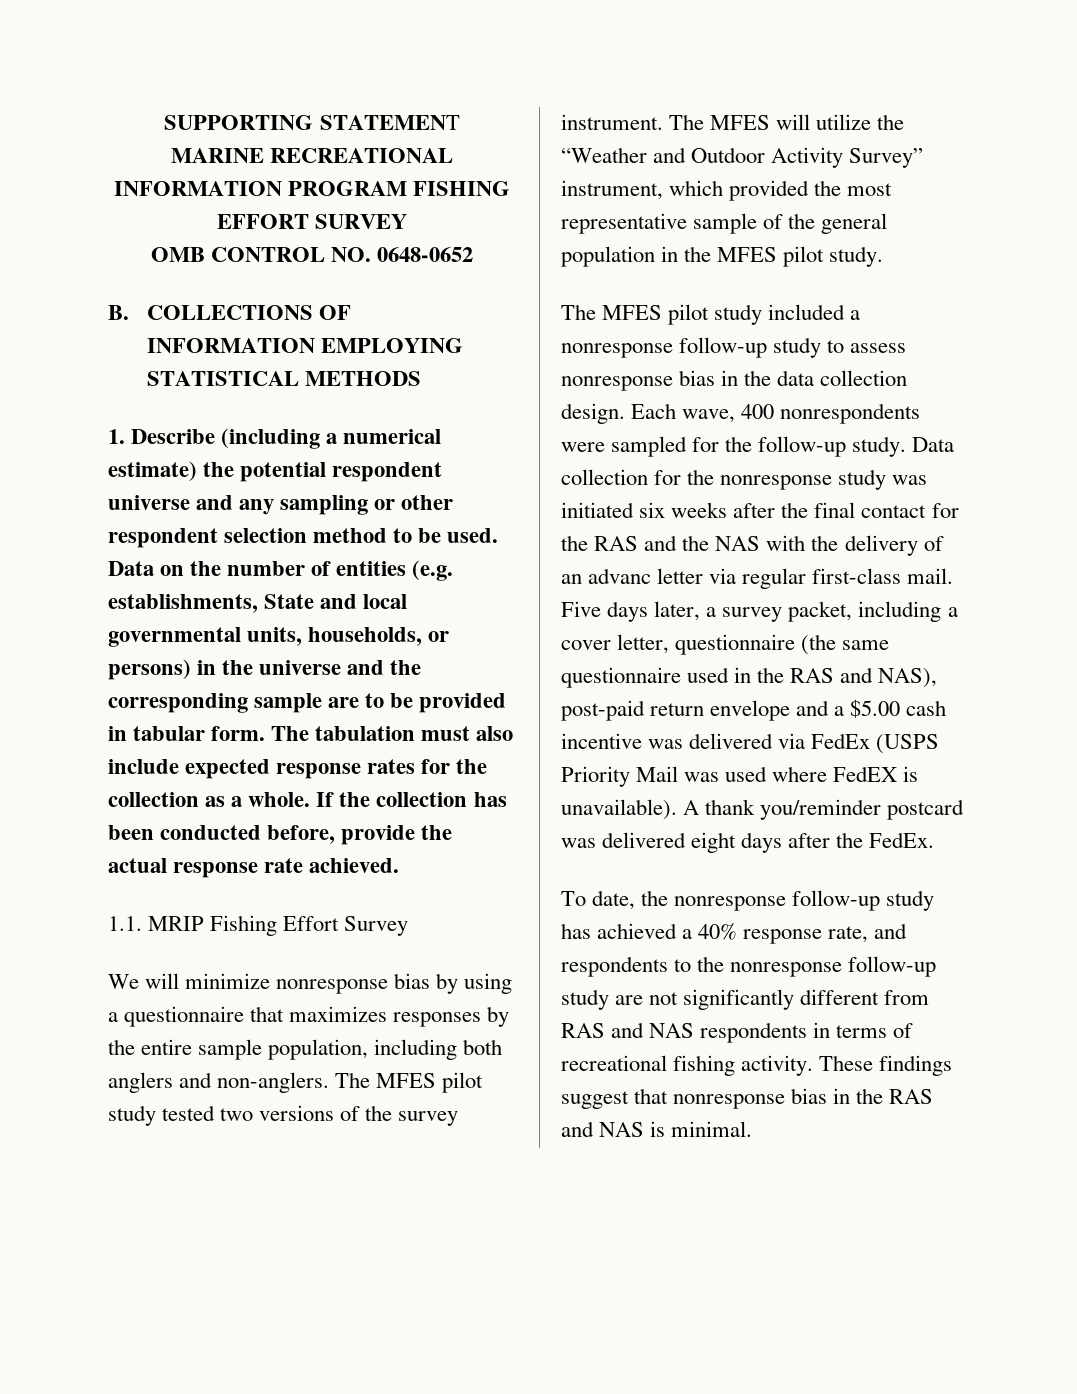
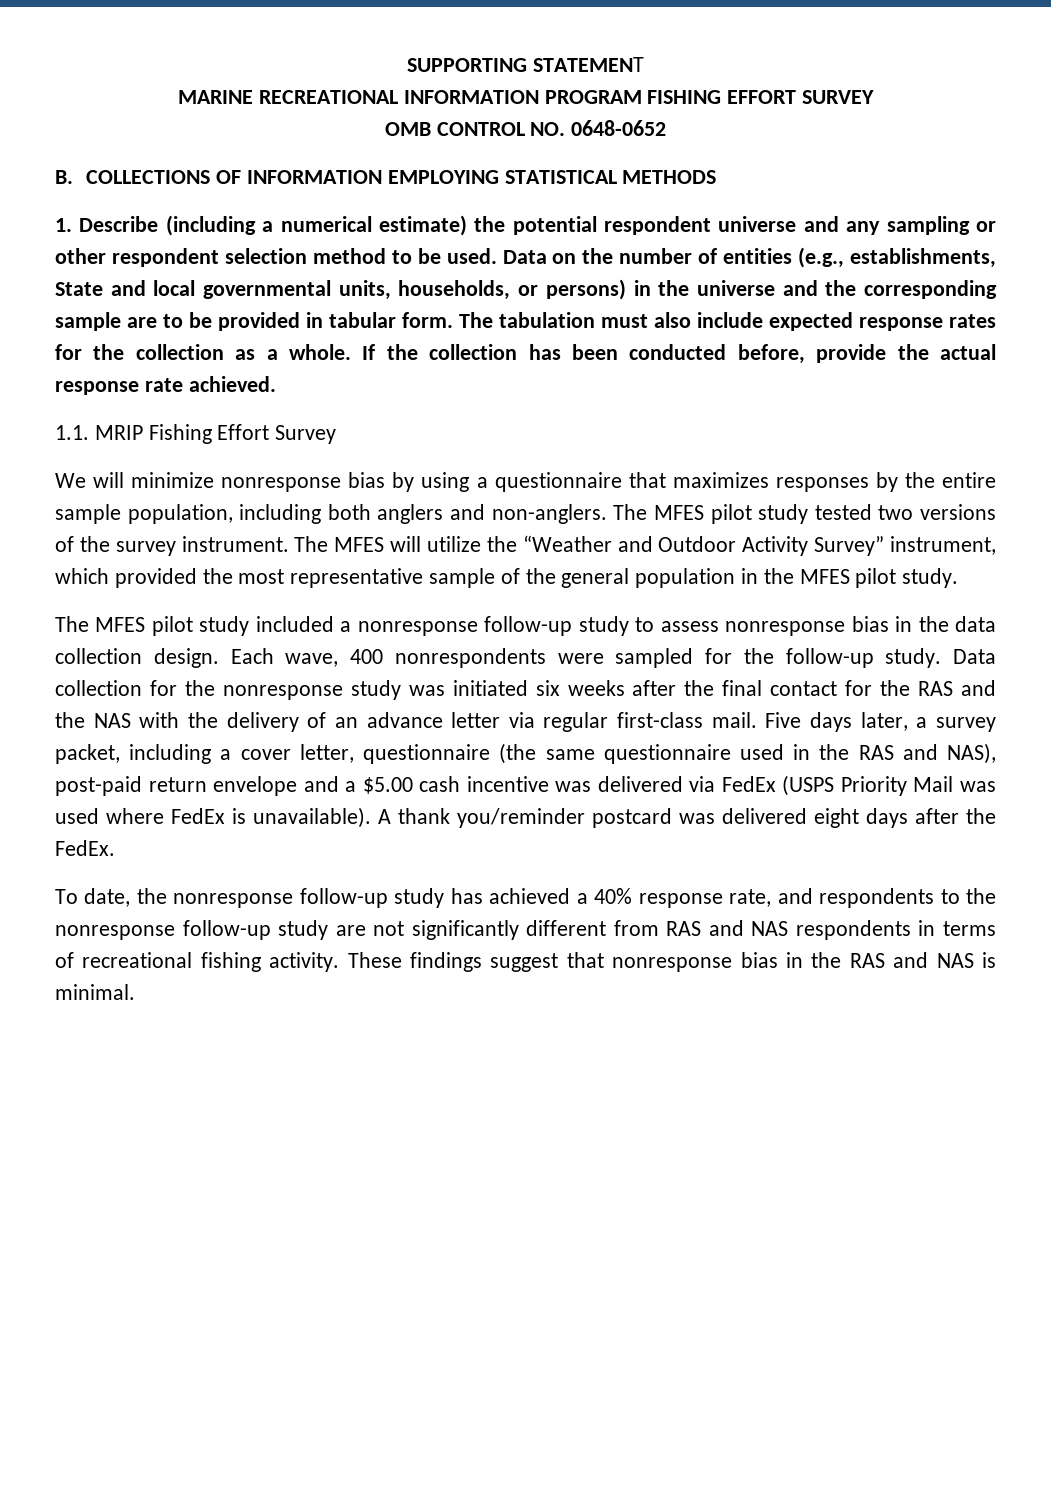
- Data on the number of entities (e.g. establishments, State and local governmental units, households, or persons) in the universe and the corresponding sample are to be provided in tabular form.
+ Data on the number of entities (e.g., establishments, State and local governmental units, households, or persons) in the universe and the corresponding sample are to be provided in tabular form.
- Data collection for the nonresponse study was initiated six weeks after the final contact for the RAS and the NAS with the delivery of an advanc letter via regular first-class mail.
+ Data collection for the nonresponse study was initiated six weeks after the final contact for the RAS and the NAS with the delivery of an advance letter via regular first-class mail.
- Five days later, a survey packet, including a cover letter, questionnaire (the same questionnaire used in the RAS and NAS), post-paid return envelope and a $5.00 cash incentive was delivered via FedEx (USPS Priority Mail was used where FedEX is unavailable).
+ Five days later, a survey packet, including a cover letter, questionnaire (the same questionnaire used in the RAS and NAS), post-paid return envelope and a $5.00 cash incentive was delivered via FedEx (USPS Priority Mail was used where FedEx is unavailable).

